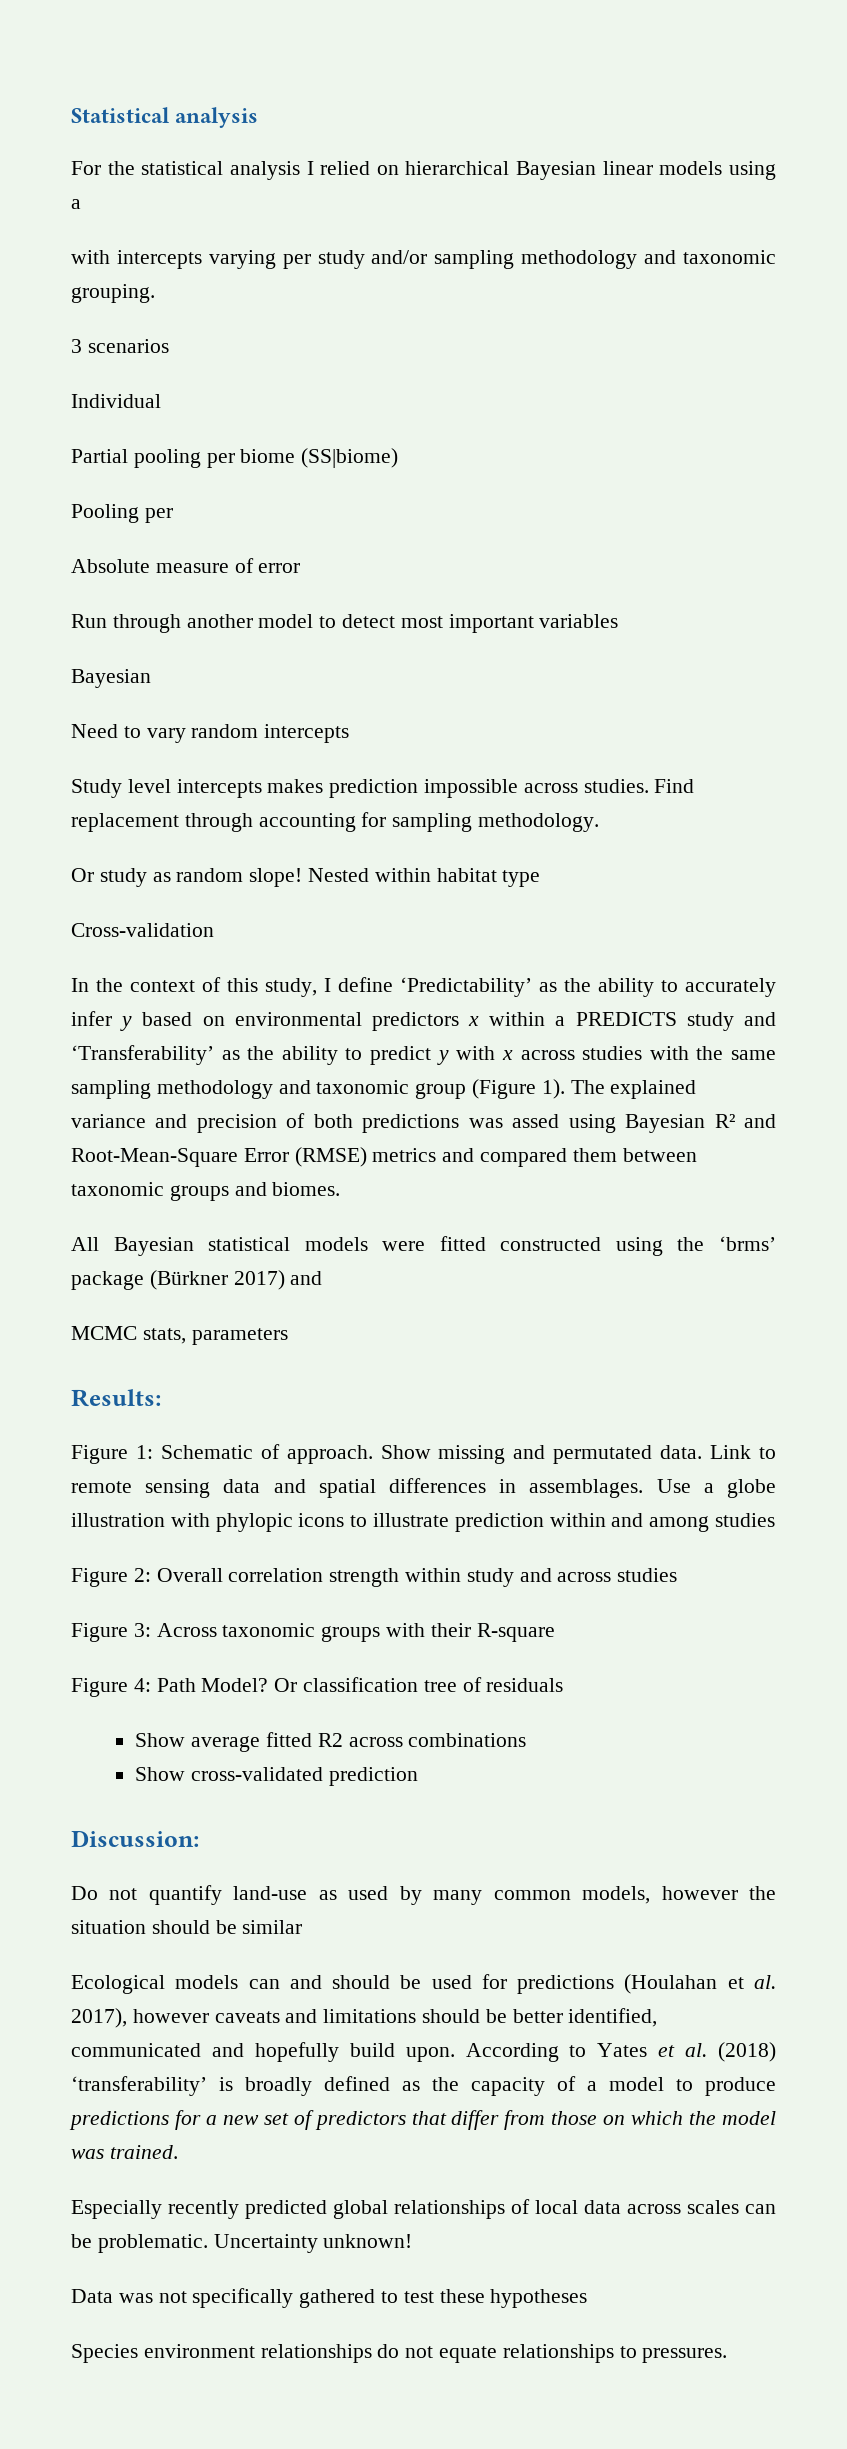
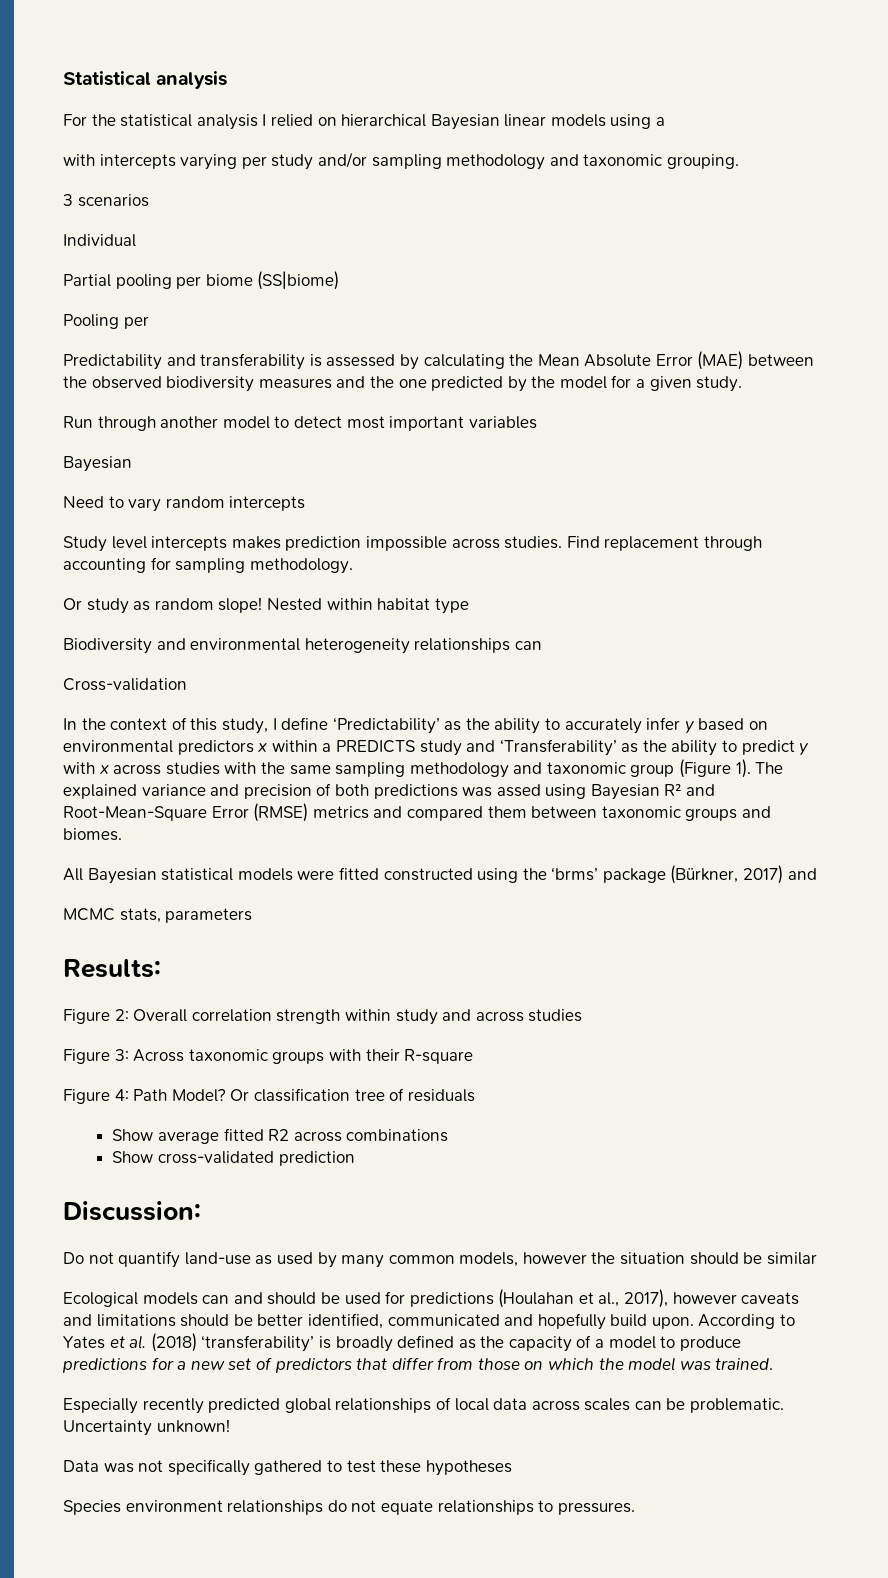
- Absolute measure of error
+ Predictability and transferability is assessed by calculating the Mean Absolute Error (MAE) between the observed biodiversity measures and the one predicted by the model for a given study.
+ Biodiversity and environmental heterogeneity relationships can
- All Bayesian statistical models were fitted constructed using the ‘brms’ package (Bürkner 2017) and
+ All Bayesian statistical models were fitted constructed using the ‘brms’ package (Bürkner, 2017) and
- Figure 1: Schematic of approach. Show missing and permutated data. Link to remote sensing data and spatial differences in assemblages. Use a globe illustration with phylopic icons to illustrate prediction within and among studies
- Ecological models can and should be used for predictions (Houlahan et al. 2017), however caveats and limitations should be better identified, communicated and hopefully build upon.
+ Ecological models can and should be used for predictions (Houlahan et al., 2017), however caveats and limitations should be better identified, communicated and hopefully build upon.

